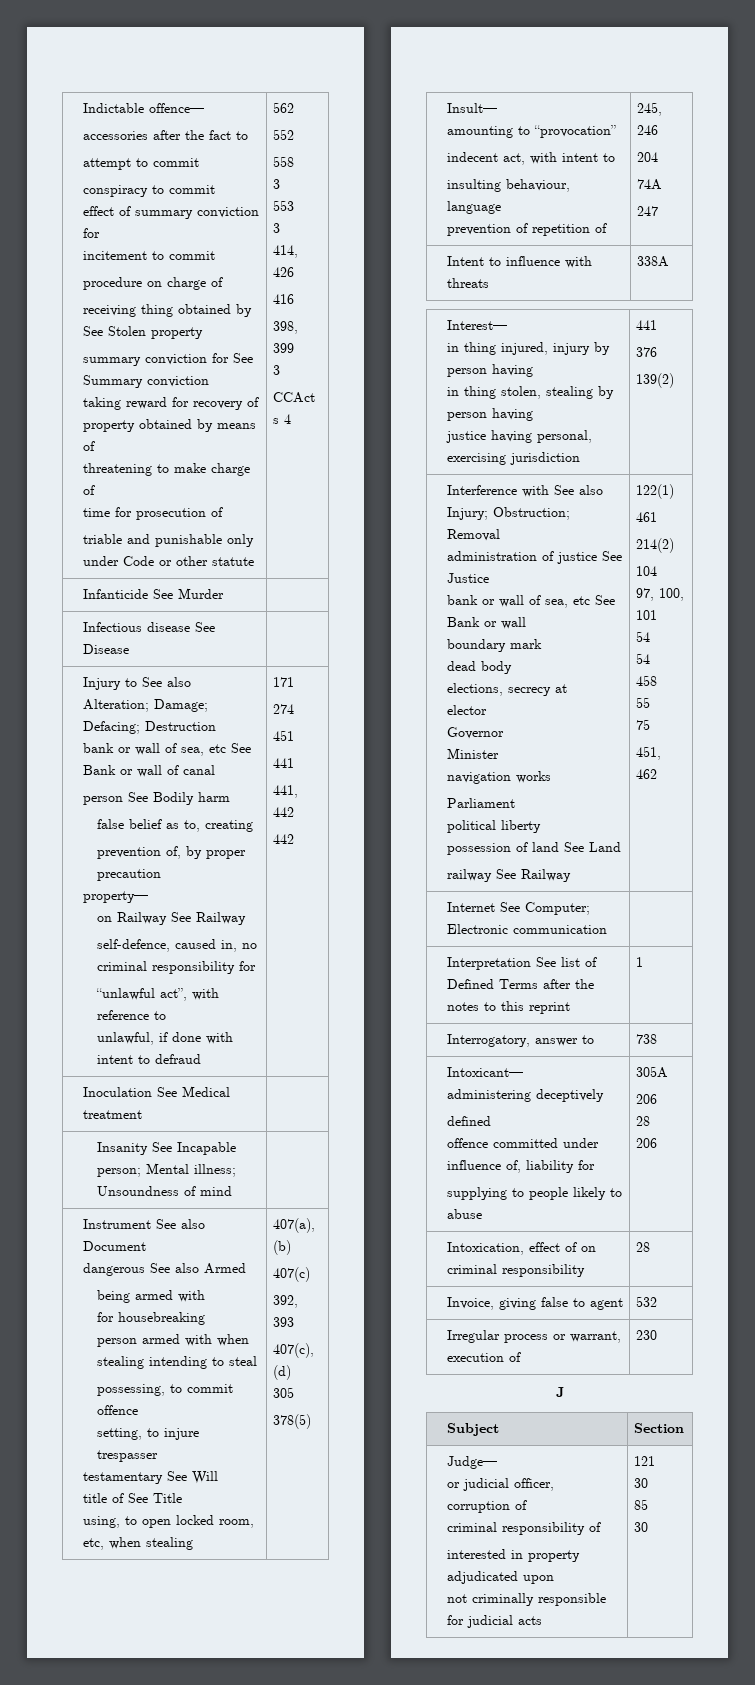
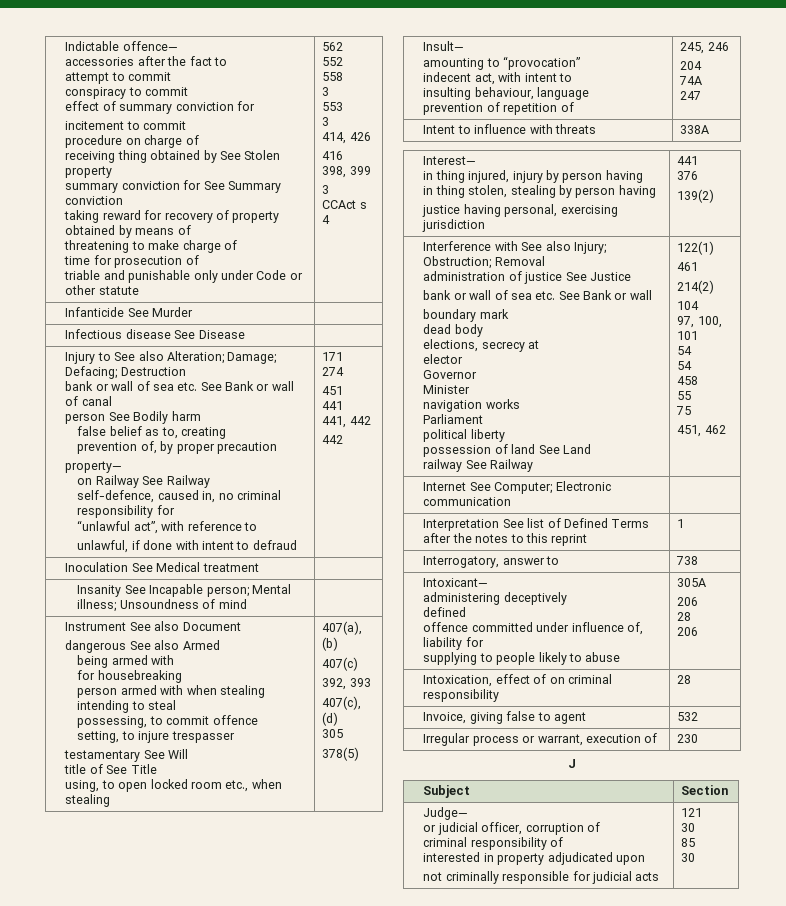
- bank or wall of sea, etc See Bank or wall of canal
+ bank or wall of sea etc. See Bank or wall of canal
- using, to open locked room, etc, when stealing
+ using, to open locked room etc., when stealing
  administration of justice See Justice
- bank or wall of sea, etc See Bank or wall
+ bank or wall of sea etc. See Bank or wall

